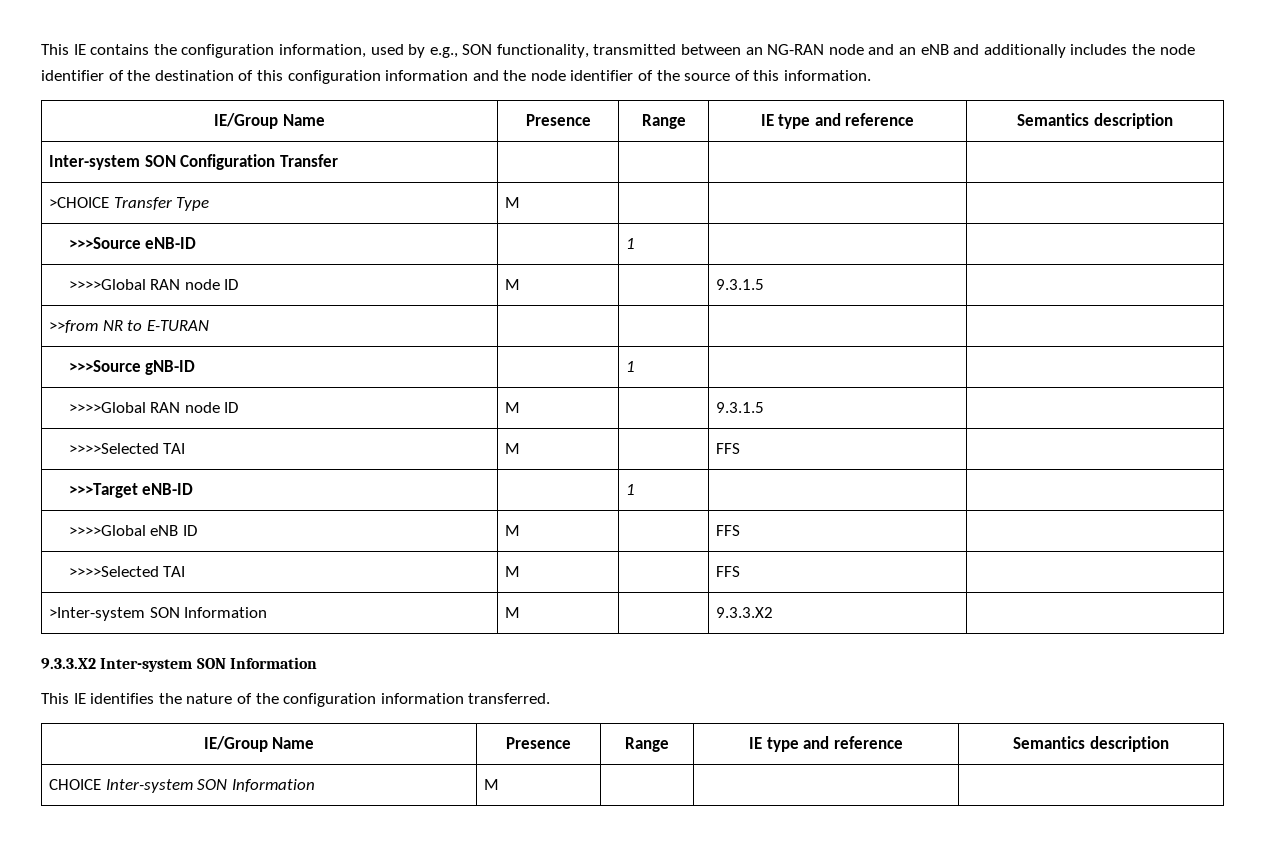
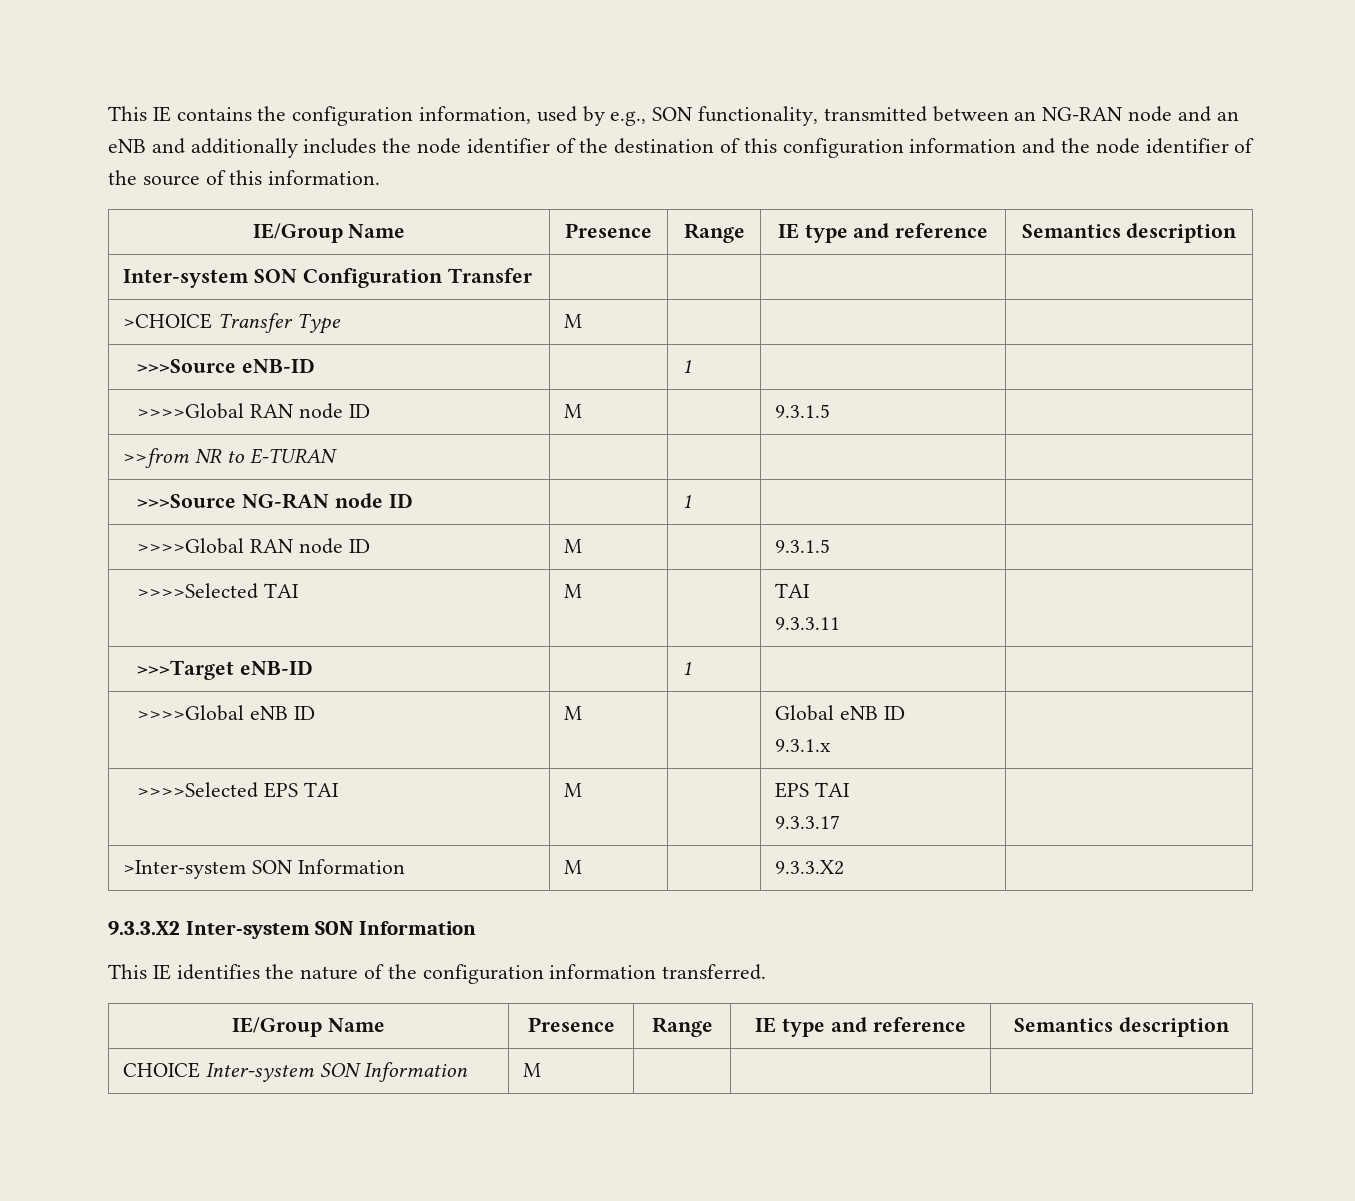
- >>>Source gNB-ID | | 1 | |
+ >>>Source NG-RAN node ID | | 1 | |
  >>>>Global RAN node ID | M | | 9.3.1.5 |
- >>>>Selected TAI | M | | FFS |
+ >>>>Selected TAI | M | | TAI
+ 9.3.3.11 |
- >>>>Global eNB ID | M | | FFS |
- >>>>Selected TAI | M | | FFS |
+ >>>>Global eNB ID | M | | Global eNB ID
+ 9.3.1.x |
+ >>>>Selected EPS TAI | M | | EPS TAI
+ 9.3.3.17 |

